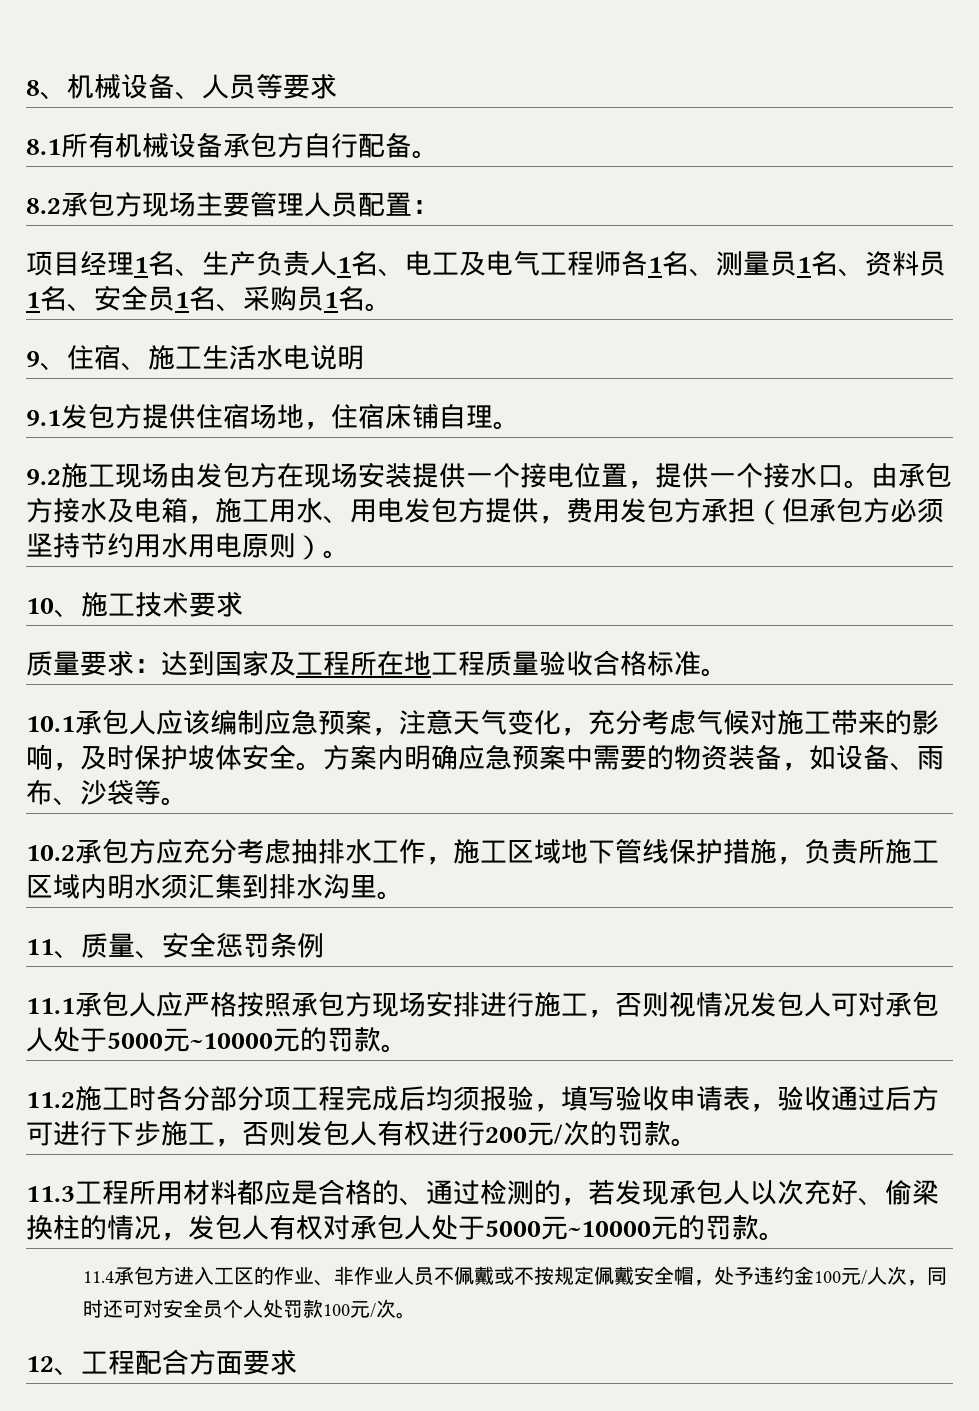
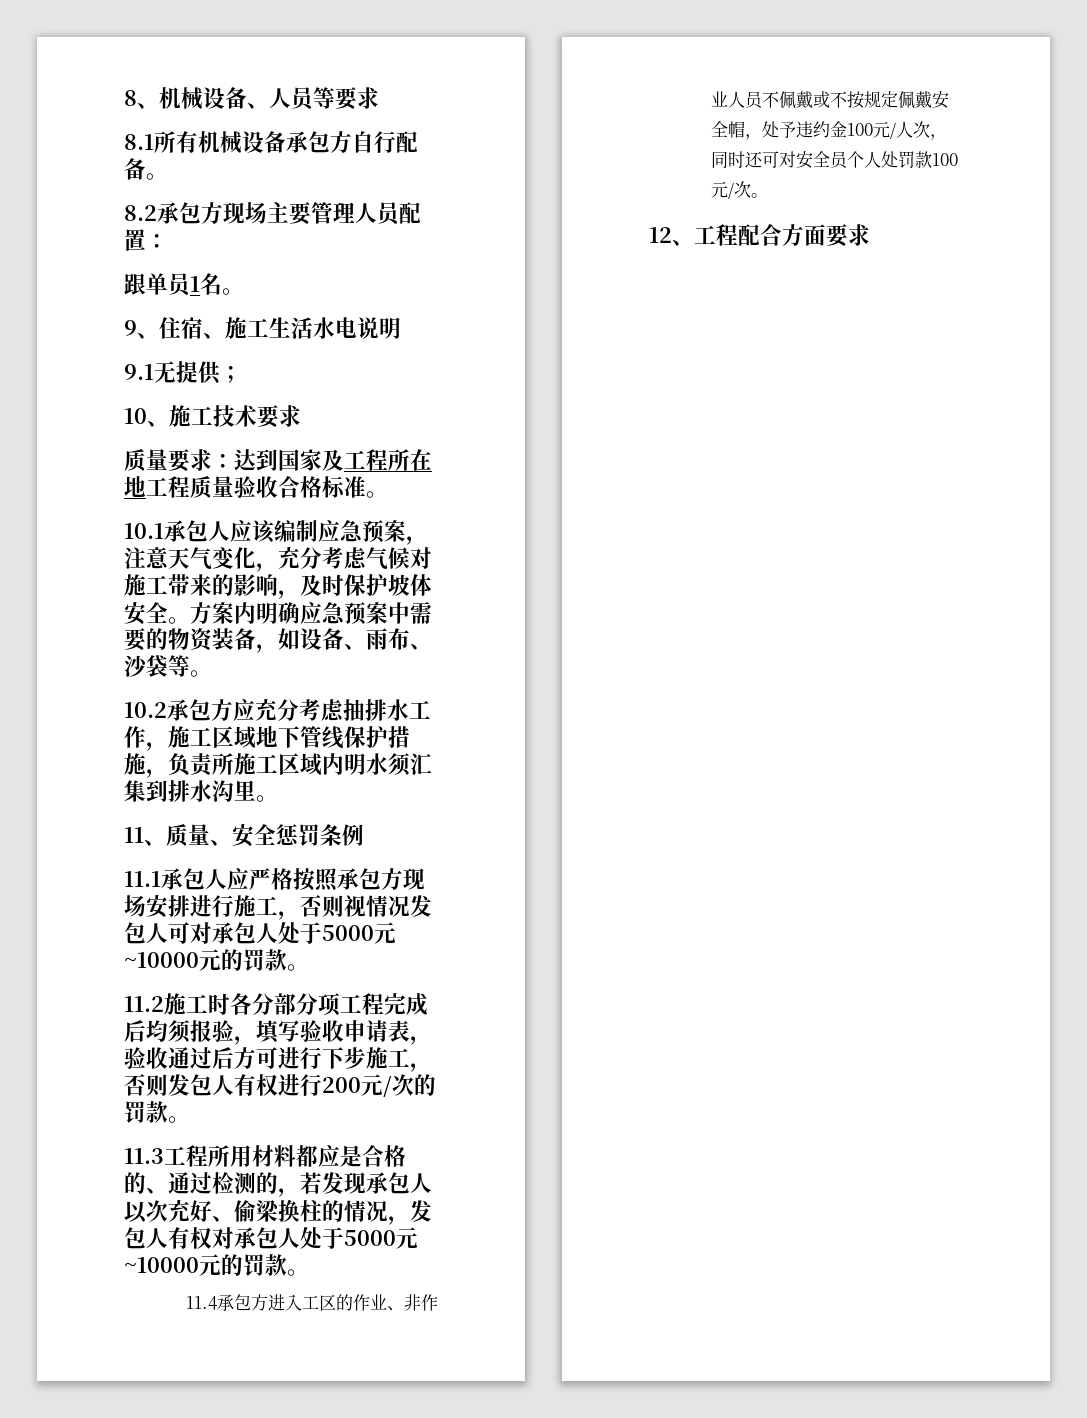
- 项目经理1名、生产负责人1名、电工及电气工程师各1名、测量员1名、资料员1名、安全员1名、采购员1名。
+ 跟单员1名。
- 9.1发包方提供住宿场地，住宿床铺自理。
- 9.2施工现场由发包方在现场安装提供一个接电位置，提供一个接水口。由承包方接水及电箱，施工用水、用电发包方提供，费用发包方承担（但承包方必须坚持节约用水用电原则）。
+ 9.1无提供；

